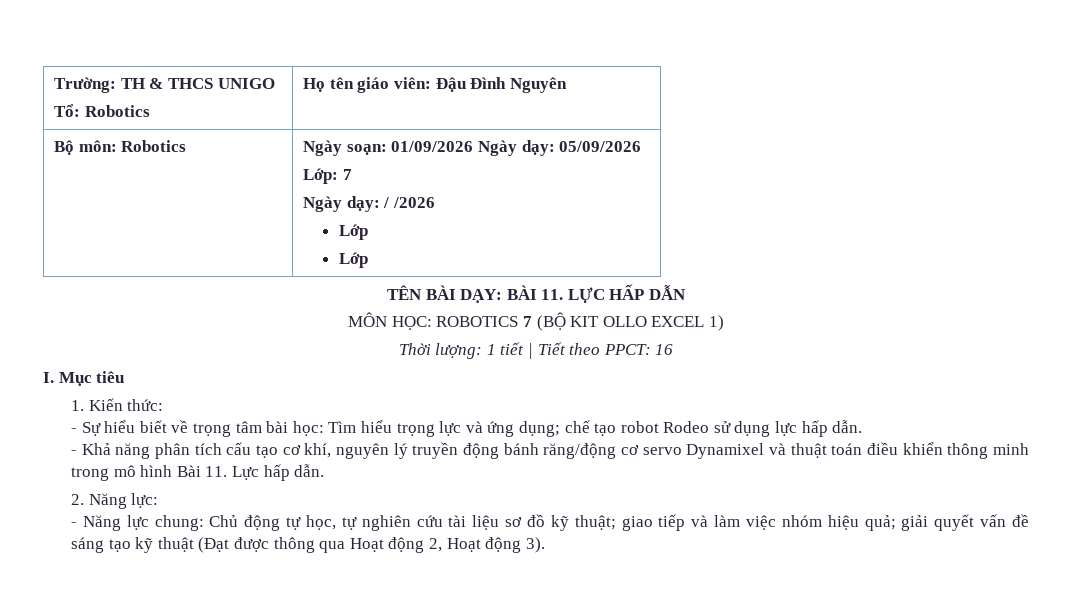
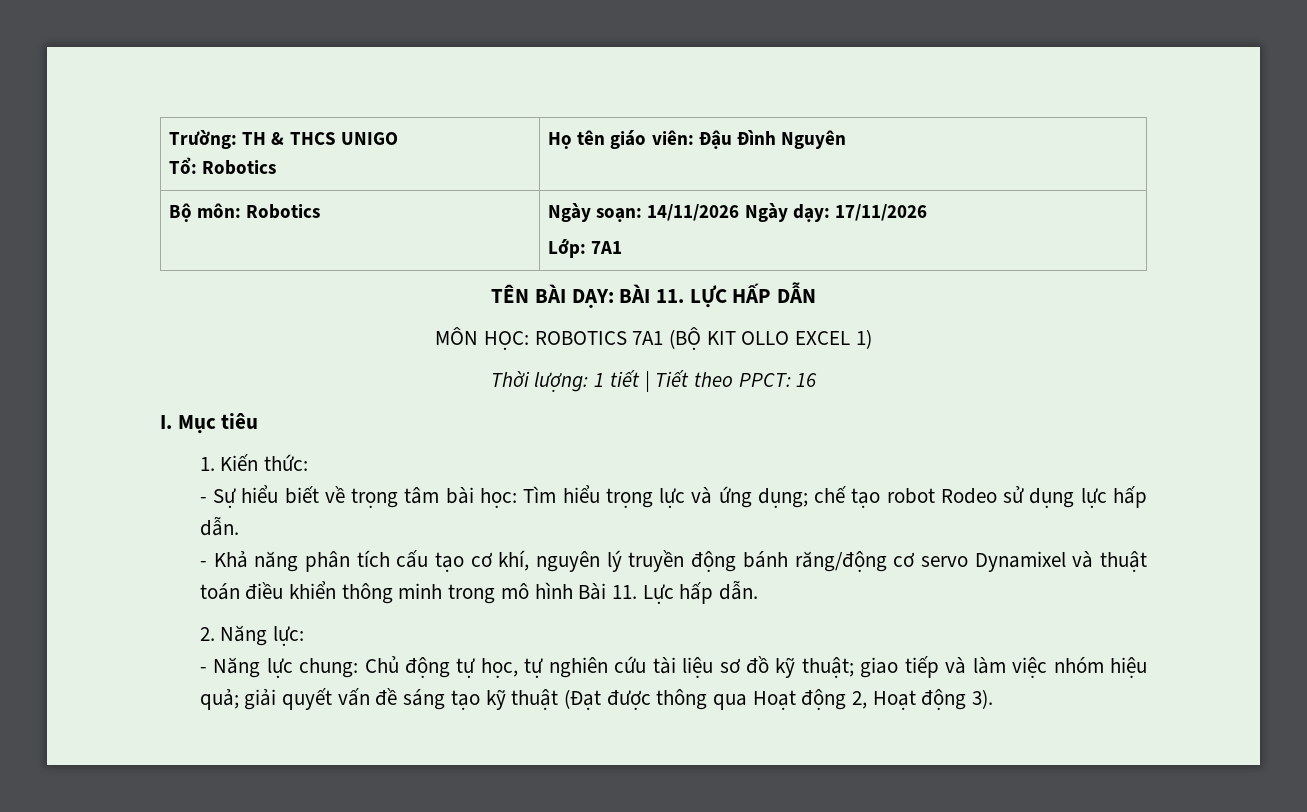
- Bộ môn: Robotics | Ngày soạn: 01/09/2026 Ngày dạy: 05/09/2026
- Lớp: 7
- Ngày dạy: / /2026
- Lớp
- Lớp
+ Bộ môn: Robotics | Ngày soạn: 14/11/2026 Ngày dạy: 17/11/2026
+ Lớp: 7A1
- MÔN HỌC: ROBOTICS 7 (BỘ KIT OLLO EXCEL 1)
+ MÔN HỌC: ROBOTICS 7A1 (BỘ KIT OLLO EXCEL 1)

